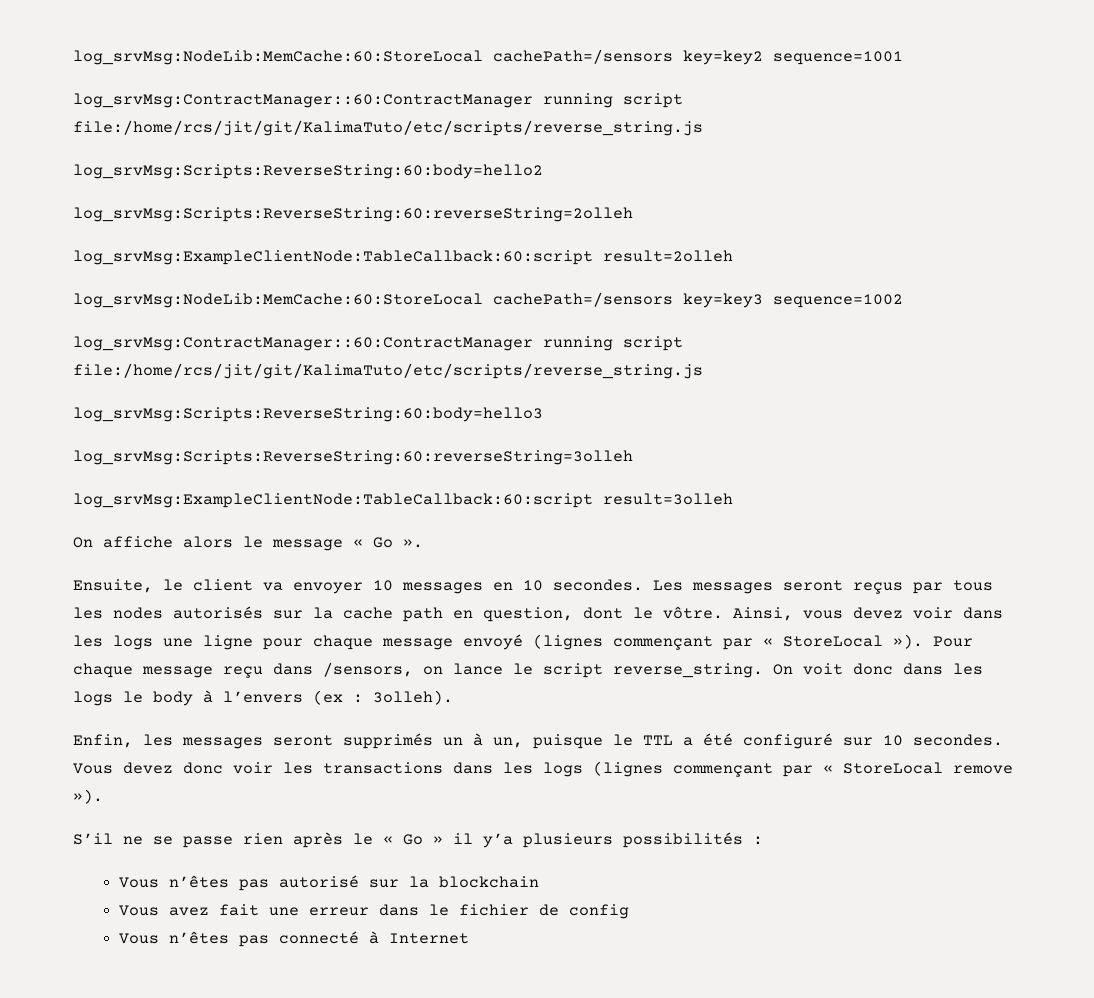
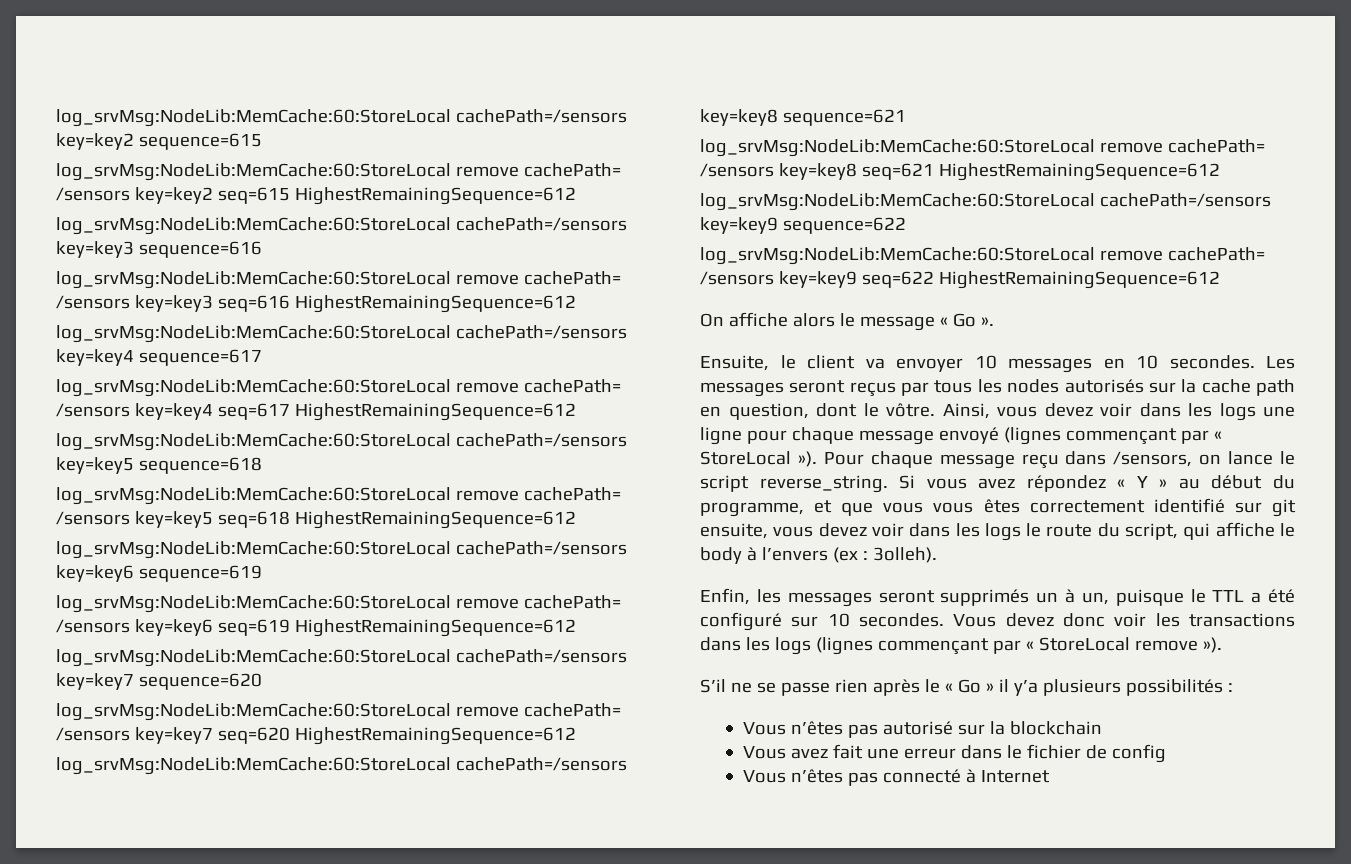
- log_srvMsg:NodeLib:MemCache:60:StoreLocal cachePath=/sensors key=key2 sequence=1001
- log_srvMsg:ContractManager::60:ContractManager running script file:/home/rcs/jit/git/KalimaTuto/etc/scripts/reverse_string.js
- log_srvMsg:Scripts:ReverseString:60:body=hello2
- log_srvMsg:Scripts:ReverseString:60:reverseString=2olleh
- log_srvMsg:ExampleClientNode:TableCallback:60:script result=2olleh
- log_srvMsg:NodeLib:MemCache:60:StoreLocal cachePath=/sensors key=key3 sequence=1002
- log_srvMsg:ContractManager::60:ContractManager running script file:/home/rcs/jit/git/KalimaTuto/etc/scripts/reverse_string.js
- log_srvMsg:Scripts:ReverseString:60:body=hello3
- log_srvMsg:Scripts:ReverseString:60:reverseString=3olleh
- log_srvMsg:ExampleClientNode:TableCallback:60:script result=3olleh
+ log_srvMsg:NodeLib:MemCache:60:StoreLocal cachePath=/sensors key=key2 sequence=615
+ log_srvMsg:NodeLib:MemCache:60:StoreLocal remove cachePath= /sensors key=key2 seq=615 HighestRemainingSequence=612
+ log_srvMsg:NodeLib:MemCache:60:StoreLocal cachePath=/sensors key=key3 sequence=616
+ log_srvMsg:NodeLib:MemCache:60:StoreLocal remove cachePath= /sensors key=key3 seq=616 HighestRemainingSequence=612
+ log_srvMsg:NodeLib:MemCache:60:StoreLocal cachePath=/sensors key=key4 sequence=617
+ log_srvMsg:NodeLib:MemCache:60:StoreLocal remove cachePath= /sensors key=key4 seq=617 HighestRemainingSequence=612
+ log_srvMsg:NodeLib:MemCache:60:StoreLocal cachePath=/sensors key=key5 sequence=618
+ log_srvMsg:NodeLib:MemCache:60:StoreLocal remove cachePath= /sensors key=key5 seq=618 HighestRemainingSequence=612
+ log_srvMsg:NodeLib:MemCache:60:StoreLocal cachePath=/sensors key=key6 sequence=619
+ log_srvMsg:NodeLib:MemCache:60:StoreLocal remove cachePath= /sensors key=key6 seq=619 HighestRemainingSequence=612
+ log_srvMsg:NodeLib:MemCache:60:StoreLocal cachePath=/sensors key=key7 sequence=620
+ log_srvMsg:NodeLib:MemCache:60:StoreLocal remove cachePath= /sensors key=key7 seq=620 HighestRemainingSequence=612
+ log_srvMsg:NodeLib:MemCache:60:StoreLocal cachePath=/sensors key=key8 sequence=621
+ log_srvMsg:NodeLib:MemCache:60:StoreLocal remove cachePath= /sensors key=key8 seq=621 HighestRemainingSequence=612
+ log_srvMsg:NodeLib:MemCache:60:StoreLocal cachePath=/sensors key=key9 sequence=622
+ log_srvMsg:NodeLib:MemCache:60:StoreLocal remove cachePath= /sensors key=key9 seq=622 HighestRemainingSequence=612
- On voit donc dans les logs le body à l’envers (ex : 3olleh).
+ Si vous avez répondez « Y » au début du programme, et que vous vous êtes correctement identifié sur git ensuite, vous devez voir dans les logs le route du script, qui affiche le body à l’envers (ex : 3olleh).

